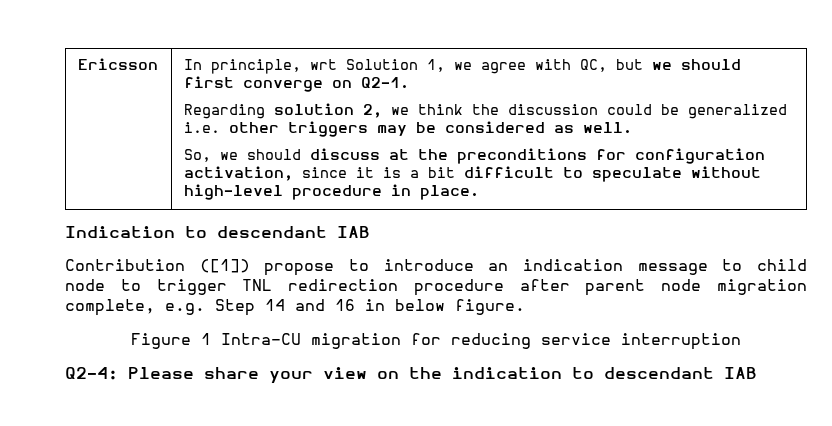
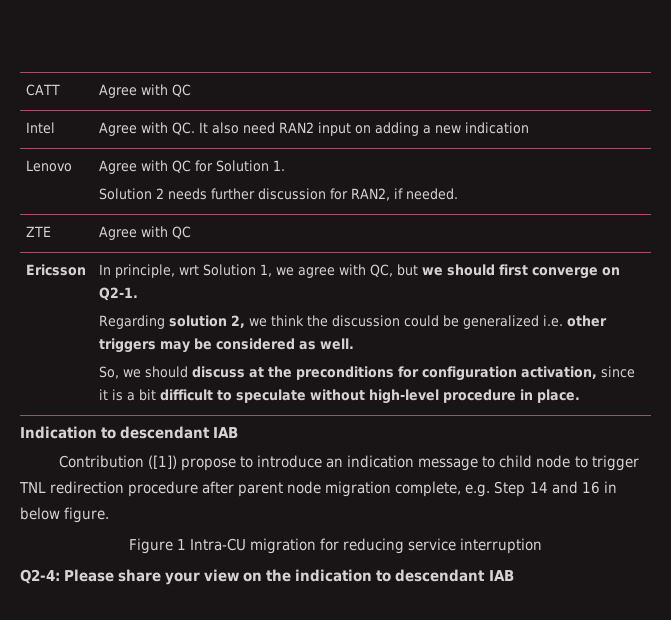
+ CATT | Agree with QC
+ Intel | Agree with QC. It also need RAN2 input on adding a new indication
+ Lenovo | Agree with QC for Solution 1.
+ Solution 2 needs further discussion for RAN2, if needed.
+ ZTE | Agree with QC

